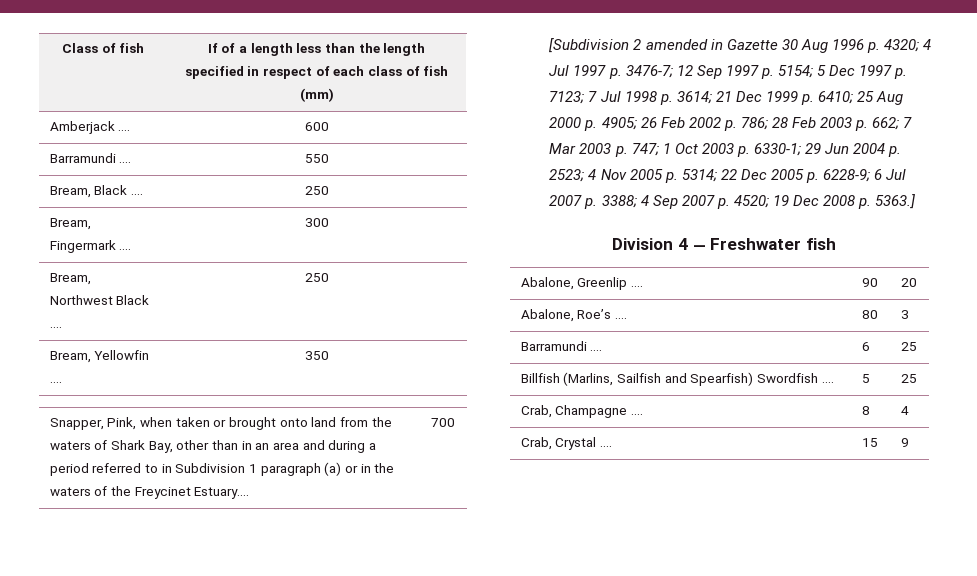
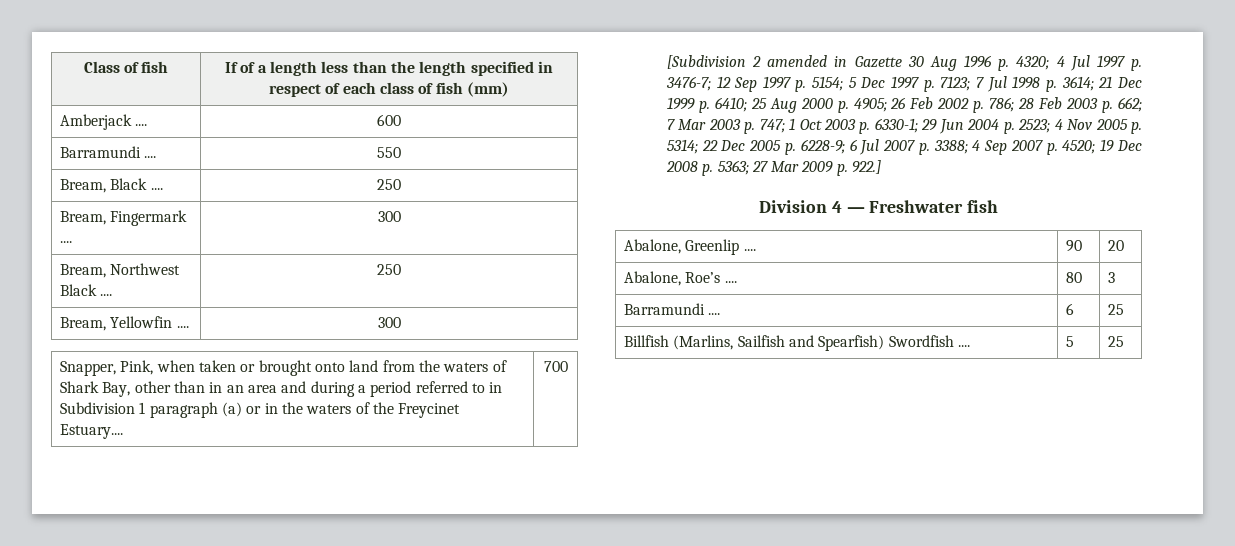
- Bream, Yellowfin .... | 350
+ Bream, Yellowfin .... | 300
- 19 Dec 2008 p. 5363.]
+ 19 Dec 2008 p. 5363; 27 Mar 2009 p. 922.]
- Crab, Champagne .... | 8 | 4
- Crab, Crystal .... | 15 | 9

